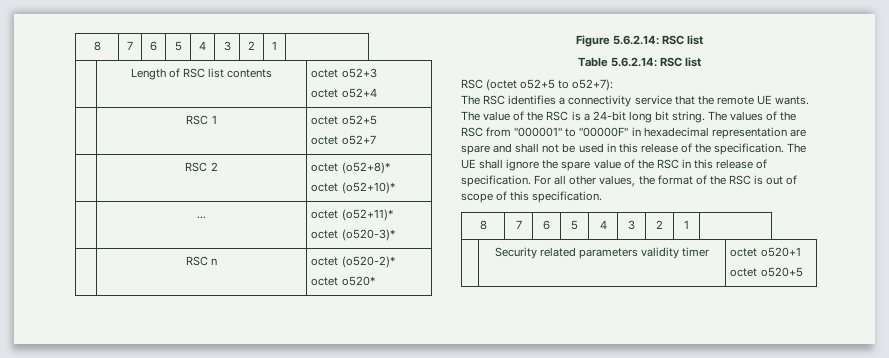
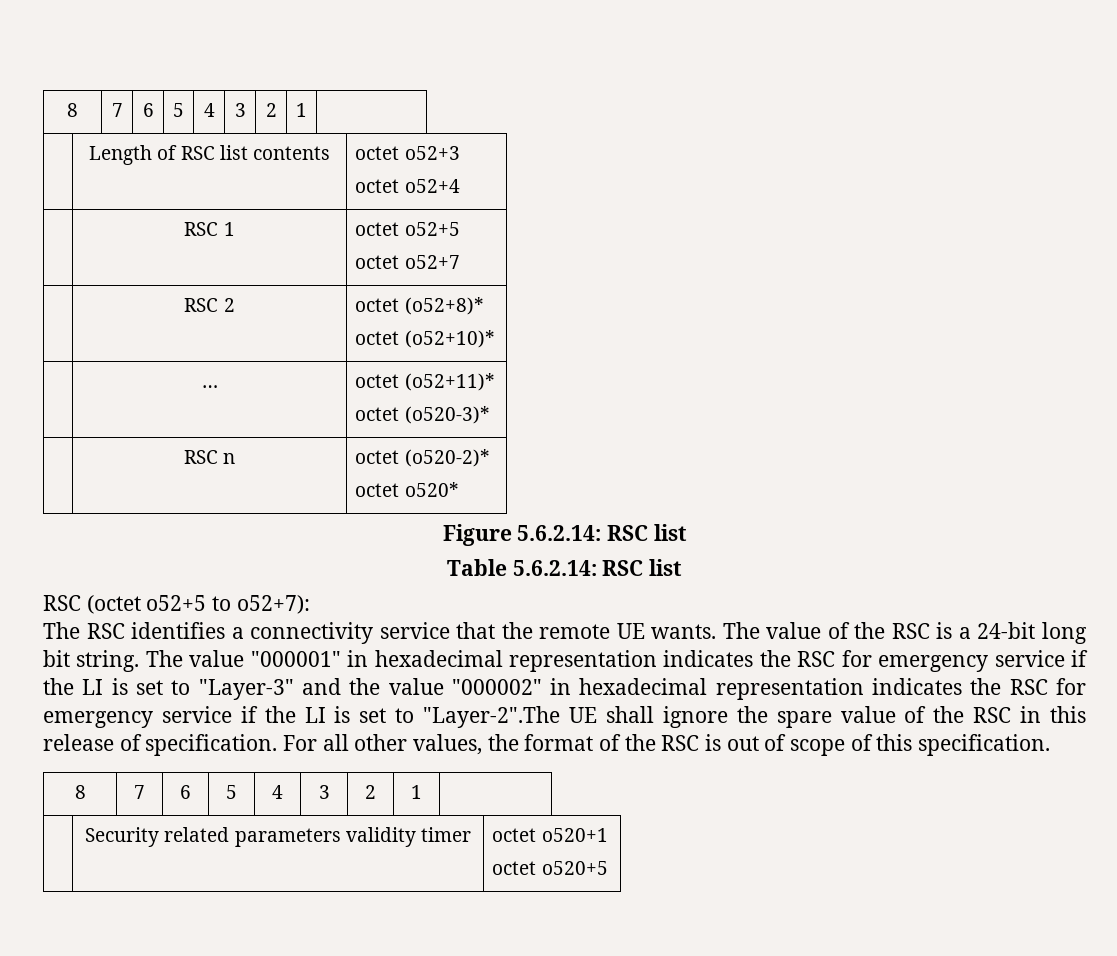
- The values of the RSC from "000001" to "00000F" in hexadecimal representation are spare and shall not be used in this release of the specification. The UE shall ignore the spare value of the RSC in this release of specification.
+ The value "000001" in hexadecimal representation indicates the RSC for emergency service if the LI is set to "Layer-3" and the value "000002" in hexadecimal representation indicates the RSC for emergency service if the LI is set to "Layer-2".The UE shall ignore the spare value of the RSC in this release of specification.

